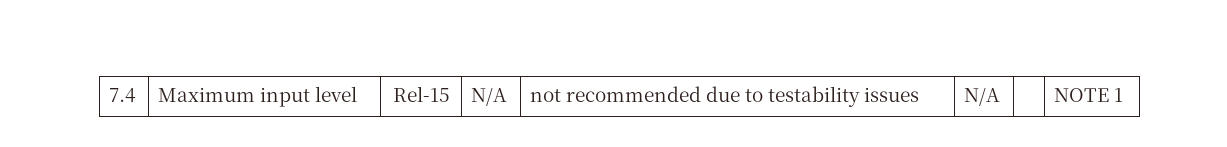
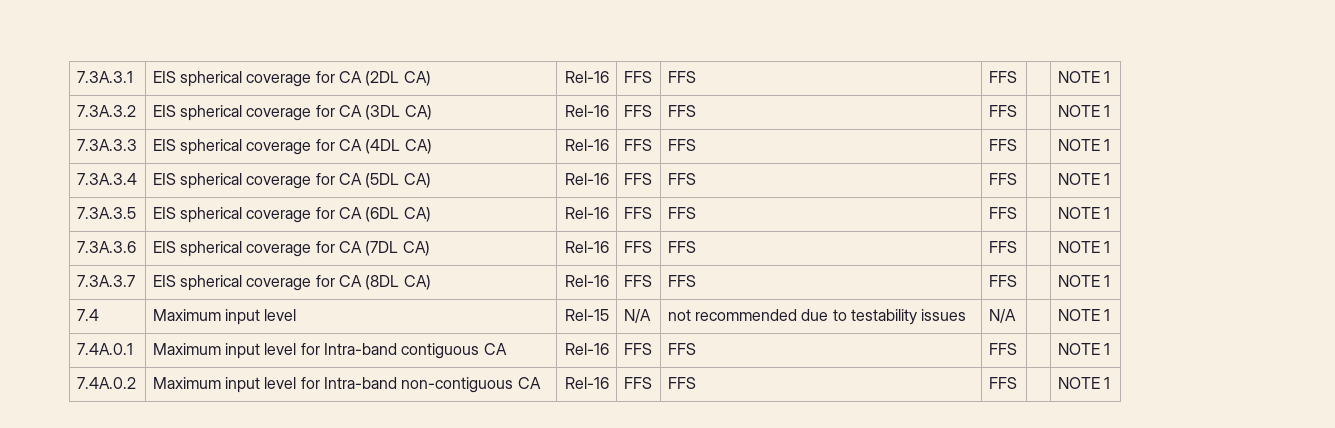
+ 7.3A.3.1 | EIS spherical coverage for CA (2DL CA) | Rel-16 | FFS | FFS | FFS | | NOTE 1
+ 7.3A.3.2 | EIS spherical coverage for CA (3DL CA) | Rel-16 | FFS | FFS | FFS | | NOTE 1
+ 7.3A.3.3 | EIS spherical coverage for CA (4DL CA) | Rel-16 | FFS | FFS | FFS | | NOTE 1
+ 7.3A.3.4 | EIS spherical coverage for CA (5DL CA) | Rel-16 | FFS | FFS | FFS | | NOTE 1
+ 7.3A.3.5 | EIS spherical coverage for CA (6DL CA) | Rel-16 | FFS | FFS | FFS | | NOTE 1
+ 7.3A.3.6 | EIS spherical coverage for CA (7DL CA) | Rel-16 | FFS | FFS | FFS | | NOTE 1
+ 7.3A.3.7 | EIS spherical coverage for CA (8DL CA) | Rel-16 | FFS | FFS | FFS | | NOTE 1
+ 7.4A.0.1 | Maximum input level for Intra-band contiguous CA | Rel-16 | FFS | FFS | FFS | | NOTE 1
+ 7.4A.0.2 | Maximum input level for Intra-band non-contiguous CA | Rel-16 | FFS | FFS | FFS | | NOTE 1

